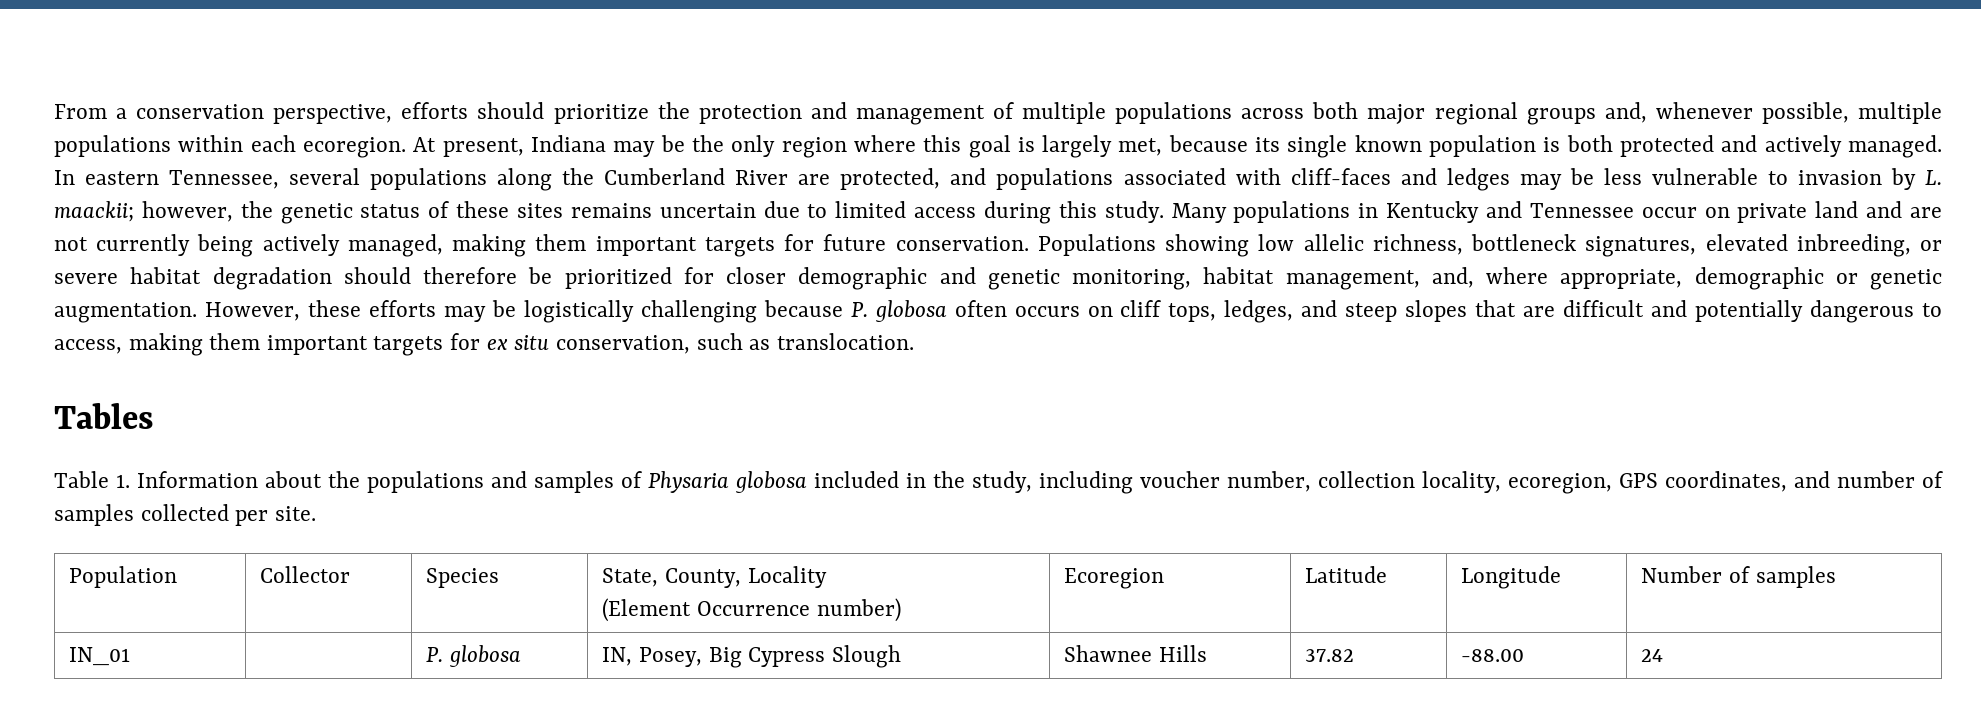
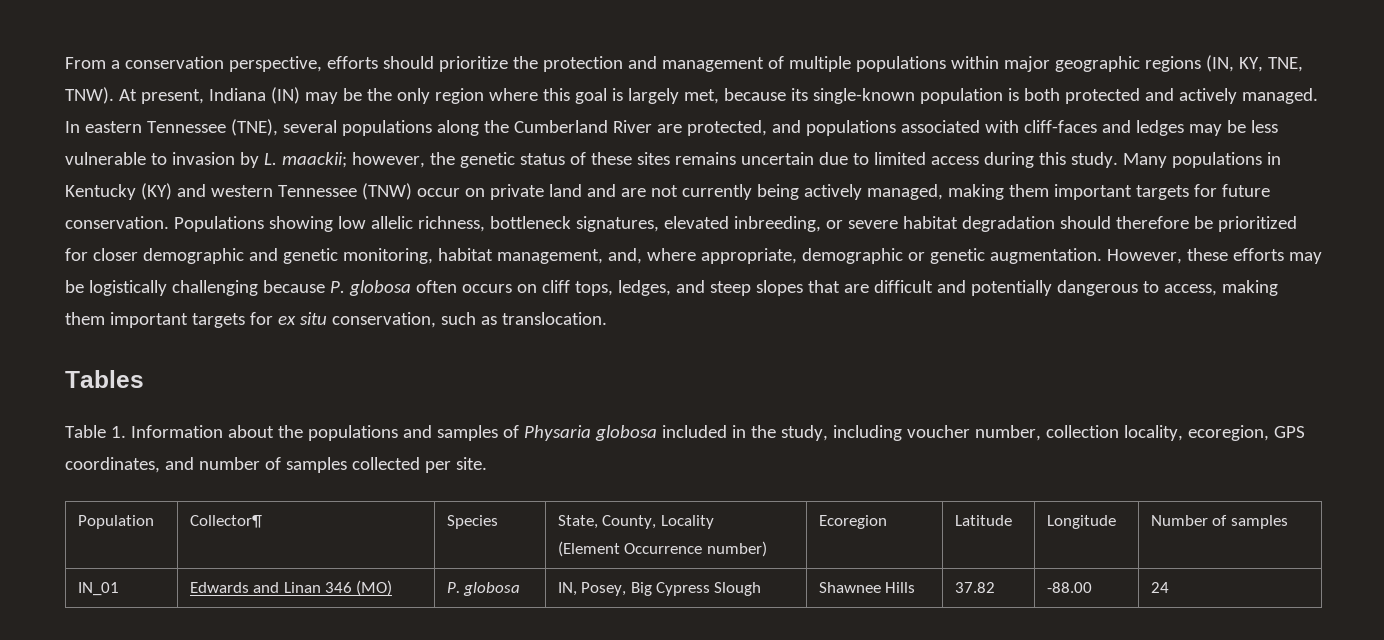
- From a conservation perspective, efforts should prioritize the protection and management of multiple populations across both major regional groups and, whenever possible, multiple populations within each ecoregion.
+ From a conservation perspective, efforts should prioritize the protection and management of multiple populations within major geographic regions (IN, KY, TNE, TNW).
- At present, Indiana may be the only region where this goal is largely met, because its single known population is both protected and actively managed.
+ At present, Indiana (IN) may be the only region where this goal is largely met, because its single-known population is both protected and actively managed.
- In eastern Tennessee, several populations along the Cumberland River are protected, and populations associated with cliff-faces and ledges may be less vulnerable to invasion by L. maackii; however, the genetic status of these sites remains uncertain due to limited access during this study.
+ In eastern Tennessee (TNE), several populations along the Cumberland River are protected, and populations associated with cliff-faces and ledges may be less vulnerable to invasion by L. maackii; however, the genetic status of these sites remains uncertain due to limited access during this study.
- Many populations in Kentucky and Tennessee occur on private land and are not currently being actively managed, making them important targets for future conservation.
+ Many populations in Kentucky (KY) and western Tennessee (TNW) occur on private land and are not currently being actively managed, making them important targets for future conservation.
- Population | Collector | Species | State, County, Locality
+ Population | Collector¶ | Species | State, County, Locality
- IN_01 | | P. globosa | IN, Posey, Big Cypress Slough | Shawnee Hills | 37.82 | -88.00 | 24
+ IN_01 | Edwards and Linan 346 (MO) | P. globosa | IN, Posey, Big Cypress Slough | Shawnee Hills | 37.82 | -88.00 | 24

